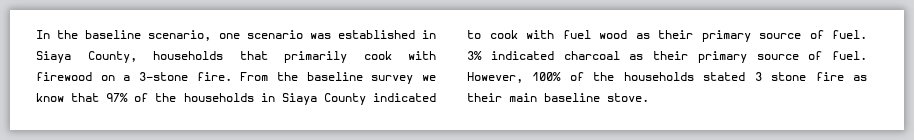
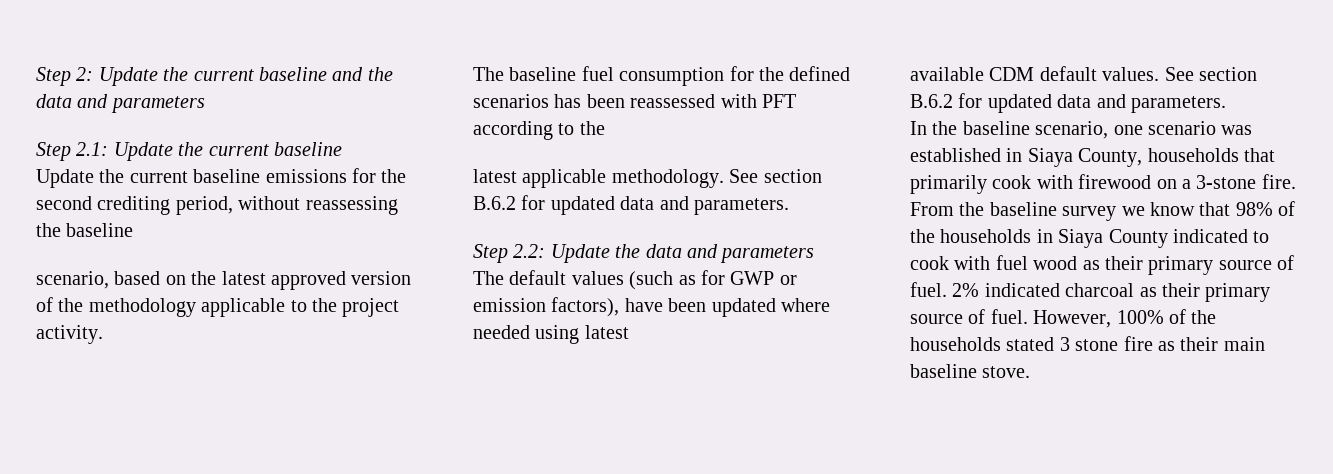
+ Step 2: Update the current baseline and the data and parameters
+ Step 2.1: Update the current baseline
+ Update the current baseline emissions for the second crediting period, without reassessing the baseline
+ scenario, based on the latest approved version of the methodology applicable to the project activity.
+ The baseline fuel consumption for the defined scenarios has been reassessed with PFT according to the
+ latest applicable methodology. See section B.6.2 for updated data and parameters.
+ Step 2.2: Update the data and parameters
+ The default values (such as for GWP or emission factors), have been updated where needed using latest
+ available CDM default values. See section B.6.2 for updated data and parameters.
- From the baseline survey we know that 97% of the households in Siaya County indicated to cook with fuel wood as their primary source of fuel.
+ From the baseline survey we know that 98% of the households in Siaya County indicated to cook with fuel wood as their primary source of fuel.
- 3% indicated charcoal as their primary source of fuel.
+ 2% indicated charcoal as their primary source of fuel.

